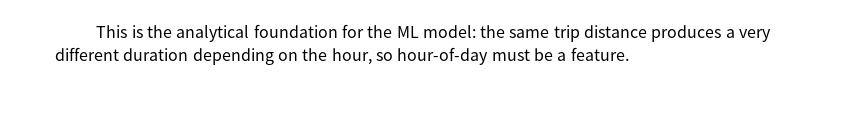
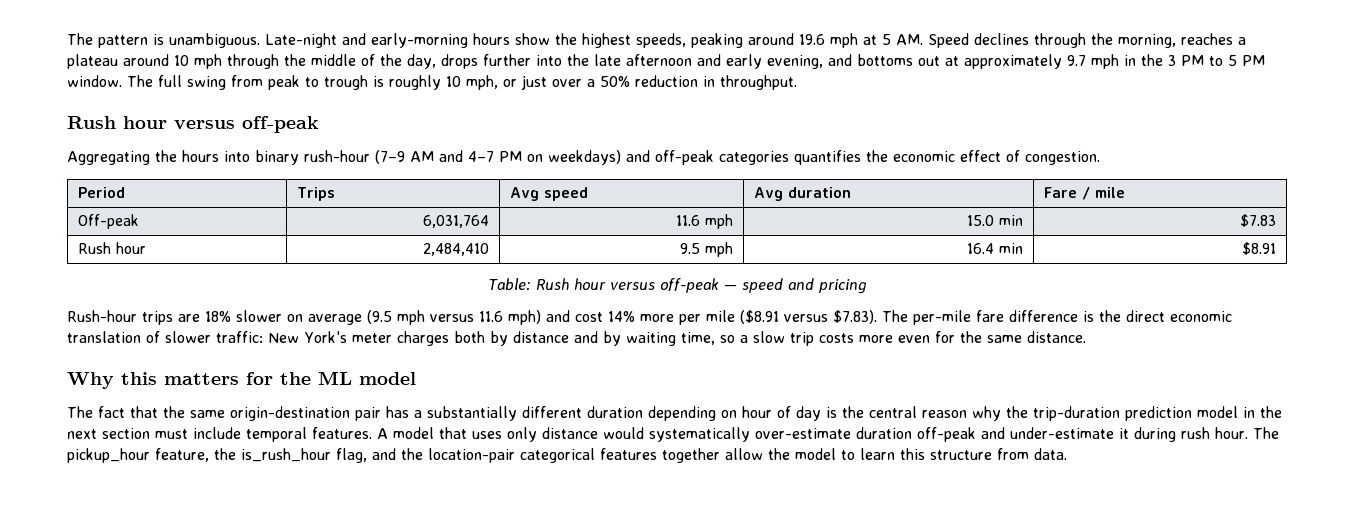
- This is the analytical foundation for the ML model: the same trip distance produces a very different duration depending on the hour, so hour-of-day must be a feature.
+ The pattern is unambiguous. Late-night and early-morning hours show the highest speeds, peaking around 19.6 mph at 5 AM. Speed declines through the morning, reaches a plateau around 10 mph through the middle of the day, drops further into the late afternoon and early evening, and bottoms out at approximately 9.7 mph in the 3 PM to 5 PM window. The full swing from peak to trough is roughly 10 mph, or just over a 50% reduction in throughput.
+ Rush hour versus off-peak
+ Aggregating the hours into binary rush-hour (7–9 AM and 4–7 PM on weekdays) and off-peak categories quantifies the economic effect of congestion.
+ Period | Trips | Avg speed | Avg duration | Fare / mile
+ Off-peak | 6,031,764 | 11.6 mph | 15.0 min | $7.83
+ Rush hour | 2,484,410 | 9.5 mph | 16.4 min | $8.91
+ Table: Rush hour versus off-peak — speed and pricing
+ Rush-hour trips are 18% slower on average (9.5 mph versus 11.6 mph) and cost 14% more per mile ($8.91 versus $7.83). The per-mile fare difference is the direct economic translation of slower traffic: New York's meter charges both by distance and by waiting time, so a slow trip costs more even for the same distance.
+ Why this matters for the ML model
+ The fact that the same origin-destination pair has a substantially different duration depending on hour of day is the central reason why the trip-duration prediction model in the next section must include temporal features. A model that uses only distance would systematically over-estimate duration off-peak and under-estimate it during rush hour. The pickup_hour feature, the is_rush_hour flag, and the location-pair categorical features together allow the model to learn this structure from data.

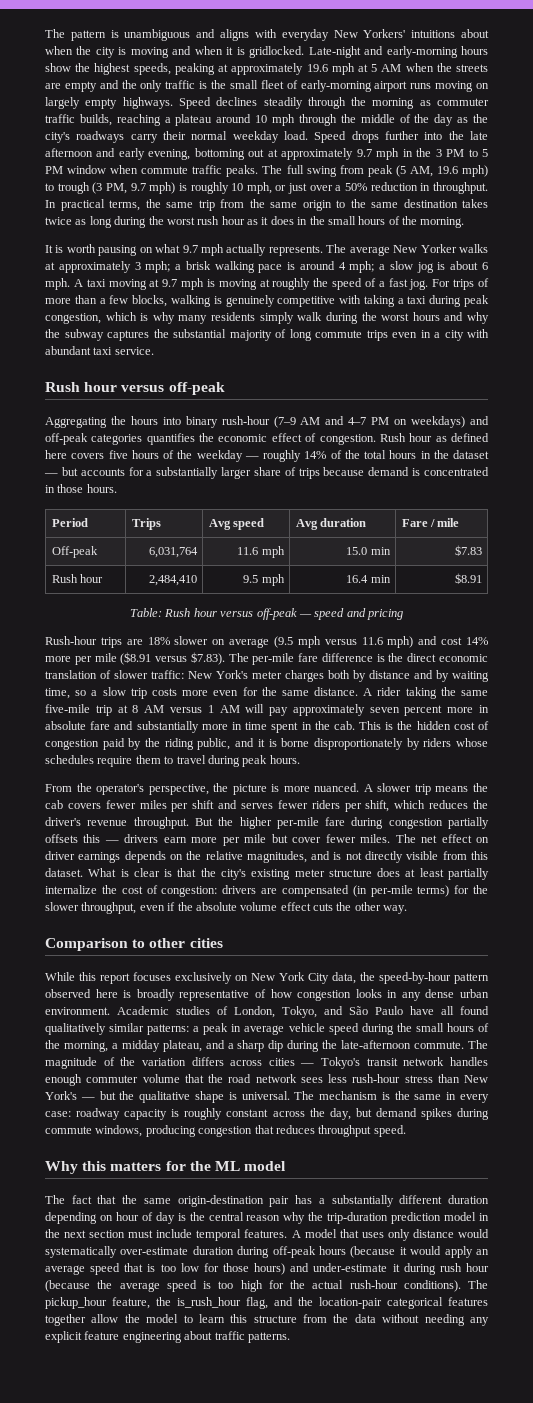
- The pattern is unambiguous.
+ The pattern is unambiguous and aligns with everyday New Yorkers' intuitions about when the city is moving and when it is gridlocked.
- Late-night and early-morning hours show the highest speeds, peaking around 19.6 mph at 5 AM. Speed declines through the morning, reaches a plateau around 10 mph through the middle of the day, drops further into the late afternoon and early evening, and bottoms out at approximately 9.7 mph in the 3 PM to 5 PM window.
+ Late-night and early-morning hours show the highest speeds, peaking at approximately 19.6 mph at 5 AM when the streets are empty and the only traffic is the small fleet of early-morning airport runs moving on largely empty highways. Speed declines steadily through the morning as commuter traffic builds, reaching a plateau around 10 mph through the middle of the day as the city's roadways carry their normal weekday load. Speed drops further into the late afternoon and early evening, bottoming out at approximately 9.7 mph in the 3 PM to 5 PM window when commute traffic peaks.
- The full swing from peak to trough is roughly 10 mph, or just over a 50% reduction in throughput.
+ The full swing from peak (5 AM, 19.6 mph) to trough (3 PM, 9.7 mph) is roughly 10 mph, or just over a 50% reduction in throughput. In practical terms, the same trip from the same origin to the same destination takes twice as long during the worst rush hour as it does in the small hours of the morning.
+ It is worth pausing on what 9.7 mph actually represents. The average New Yorker walks at approximately 3 mph; a brisk walking pace is around 4 mph; a slow jog is about 6 mph. A taxi moving at 9.7 mph is moving at roughly the speed of a fast jog. For trips of more than a few blocks, walking is genuinely competitive with taking a taxi during peak congestion, which is why many residents simply walk during the worst hours and why the subway captures the substantial majority of long commute trips even in a city with abundant taxi service.
+ Rush hour as defined here covers five hours of the weekday — roughly 14% of the total hours in the dataset — but accounts for a substantially larger share of trips because demand is concentrated in those hours.
+ A rider taking the same five-mile trip at 8 AM versus 1 AM will pay approximately seven percent more in absolute fare and substantially more in time spent in the cab. This is the hidden cost of congestion paid by the riding public, and it is borne disproportionately by riders whose schedules require them to travel during peak hours.
+ From the operator's perspective, the picture is more nuanced. A slower trip means the cab covers fewer miles per shift and serves fewer riders per shift, which reduces the driver's revenue throughput. But the higher per-mile fare during congestion partially offsets this — drivers earn more per mile but cover fewer miles. The net effect on driver earnings depends on the relative magnitudes, and is not directly visible from this dataset. What is clear is that the city's existing meter structure does at least partially internalize the cost of congestion: drivers are compensated (in per-mile terms) for the slower throughput, even if the absolute volume effect cuts the other way.
+ Comparison to other cities
+ While this report focuses exclusively on New York City data, the speed-by-hour pattern observed here is broadly representative of how congestion looks in any dense urban environment. Academic studies of London, Tokyo, and São Paulo have all found qualitatively similar patterns: a peak in average vehicle speed during the small hours of the morning, a midday plateau, and a sharp dip during the late-afternoon commute. The magnitude of the variation differs across cities — Tokyo's transit network handles enough commuter volume that the road network sees less rush-hour stress than New York's — but the qualitative shape is universal. The mechanism is the same in every case: roadway capacity is roughly constant across the day, but demand spikes during commute windows, producing congestion that reduces throughput speed.
- A model that uses only distance would systematically over-estimate duration off-peak and under-estimate it during rush hour.
+ A model that uses only distance would systematically over-estimate duration during off-peak hours (because it would apply an average speed that is too low for those hours) and under-estimate it during rush hour (because the average speed is too high for the actual rush-hour conditions).
- The pickup_hour feature, the is_rush_hour flag, and the location-pair categorical features together allow the model to learn this structure from data.
+ The pickup_hour feature, the is_rush_hour flag, and the location-pair categorical features together allow the model to learn this structure from the data without needing any explicit feature engineering about traffic patterns.

